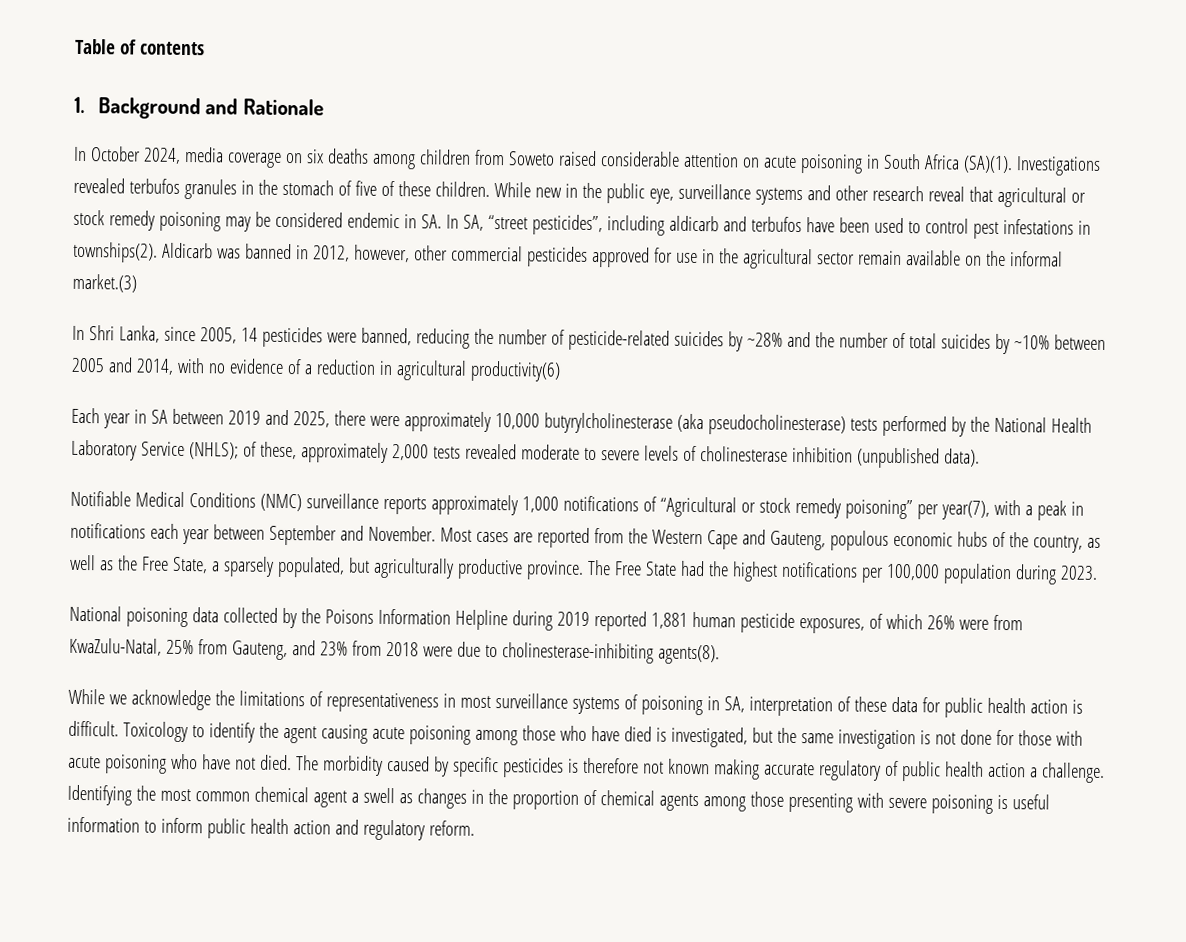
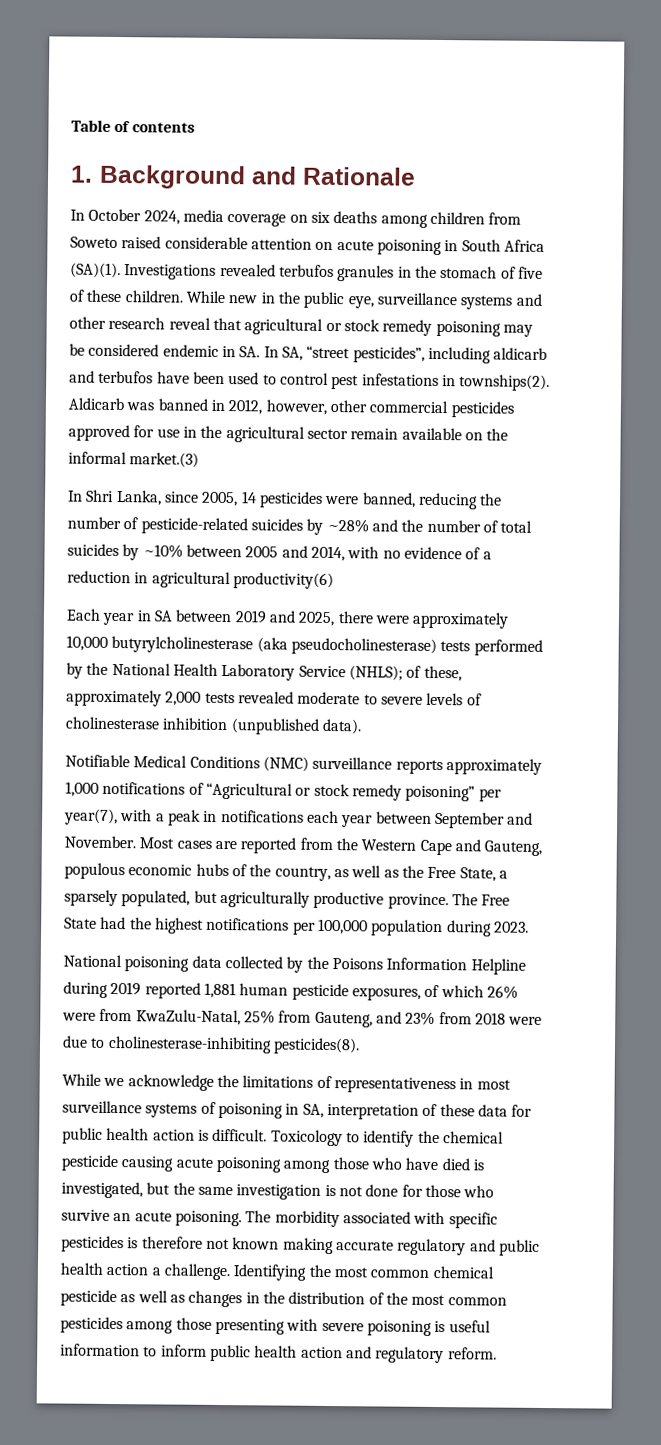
- National poisoning data collected by the Poisons Information Helpline during 2019 reported 1,881 human pesticide exposures, of which 26% were from KwaZulu-Natal, 25% from Gauteng, and 23% from 2018 were due to cholinesterase-inhibiting agents(8).
+ National poisoning data collected by the Poisons Information Helpline during 2019 reported 1,881 human pesticide exposures, of which 26% were from KwaZulu-Natal, 25% from Gauteng, and 23% from 2018 were due to cholinesterase-inhibiting pesticides(8).
- Toxicology to identify the agent causing acute poisoning among those who have died is investigated, but the same investigation is not done for those with acute poisoning who have not died. The morbidity caused by specific pesticides is therefore not known making accurate regulatory of public health action a challenge.
+ Toxicology to identify the chemical pesticide causing acute poisoning among those who have died is investigated, but the same investigation is not done for those who survive an acute poisoning. The morbidity associated with specific pesticides is therefore not known making accurate regulatory and public health action a challenge.
- Identifying the most common chemical agent a swell as changes in the proportion of chemical agents among those presenting with severe poisoning is useful information to inform public health action and regulatory reform.
+ Identifying the most common chemical pesticide as well as changes in the distribution of the most common pesticides among those presenting with severe poisoning is useful information to inform public health action and regulatory reform.

